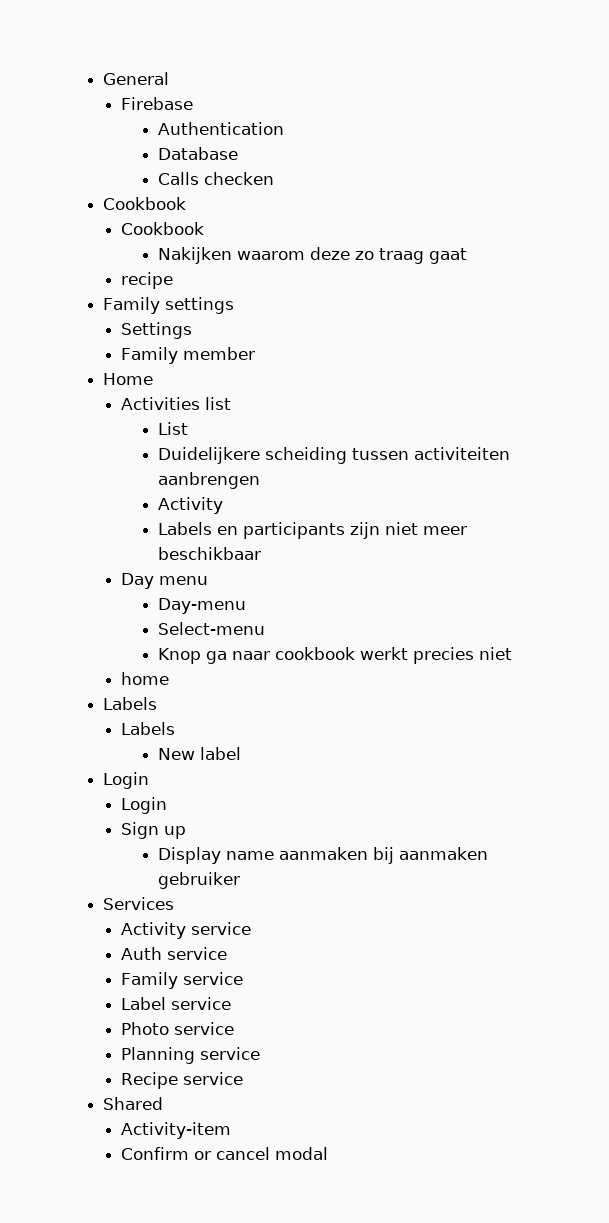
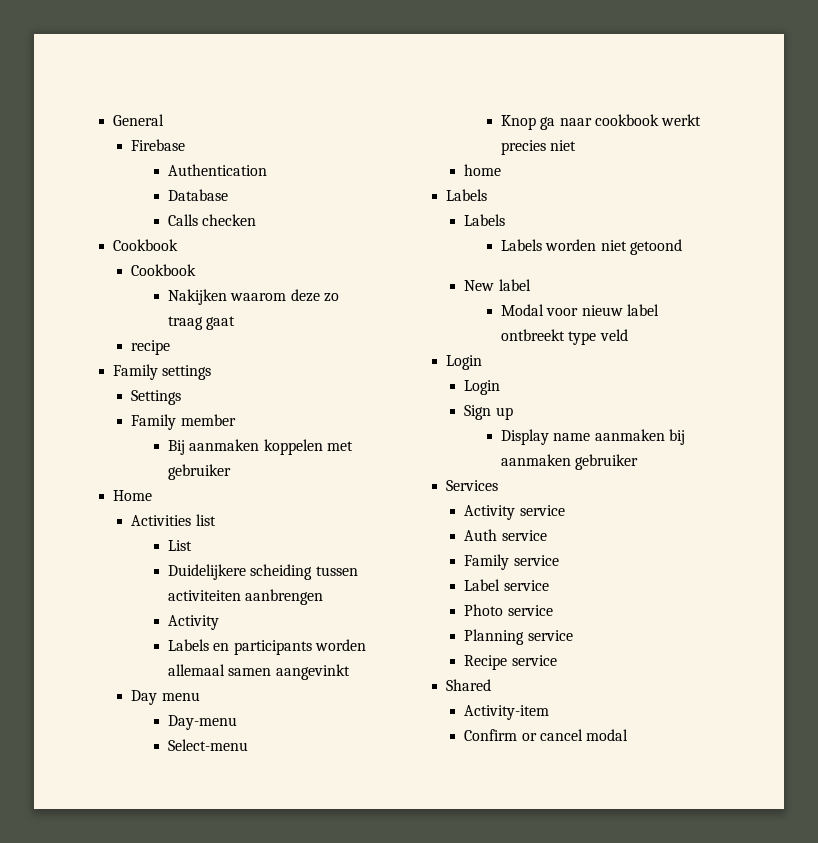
+ Bij aanmaken koppelen met gebruiker
- Labels en participants zijn niet meer beschikbaar
+ Labels en participants worden allemaal samen aangevinkt
+ Labels worden niet getoond
  New label
+ Modal voor nieuw label ontbreekt type veld

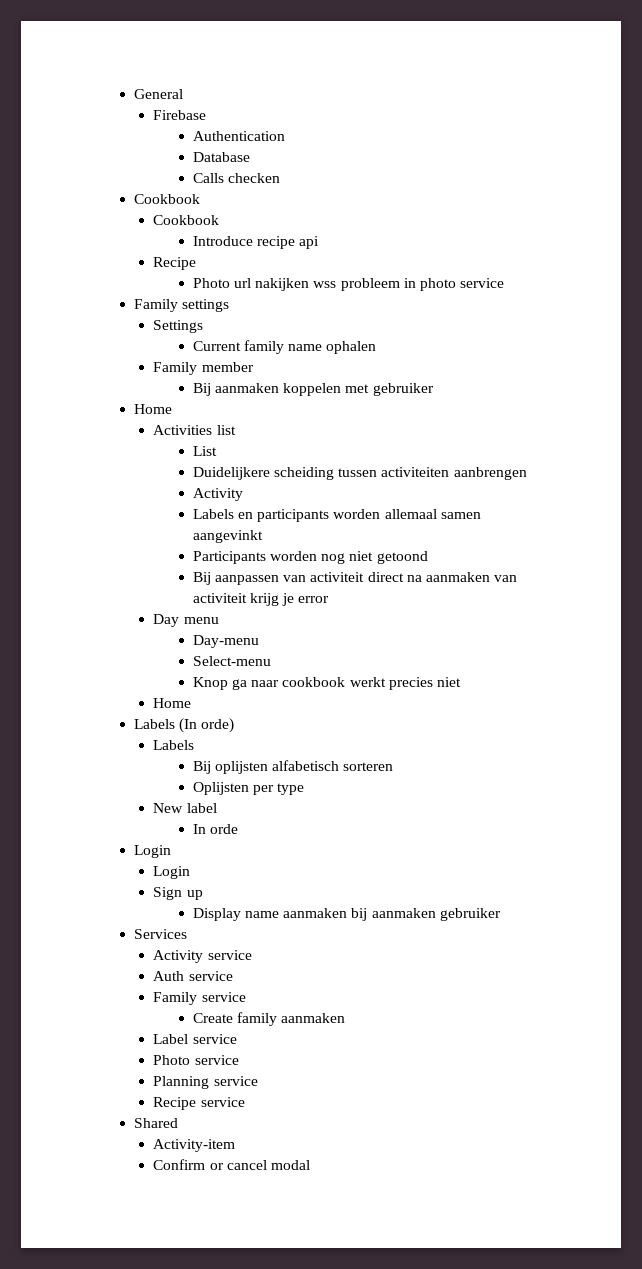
- Nakijken waarom deze zo traag gaat
- recipe
+ Introduce recipe api
+ Recipe
+ Photo url nakijken wss probleem in photo service
+ Current family name ophalen
+ Participants worden nog niet getoond
+ Bij aanpassen van activiteit direct na aanmaken van activiteit krijg je error
  Knop ga naar cookbook werkt precies niet
- home
+ Home
+ Labels (In orde)
  Labels
- Labels
- Labels worden niet getoond
+ Bij oplijsten alfabetisch sorteren
+ Oplijsten per type
  New label
- Modal voor nieuw label ontbreekt type veld
+ In orde
+ Create family aanmaken

